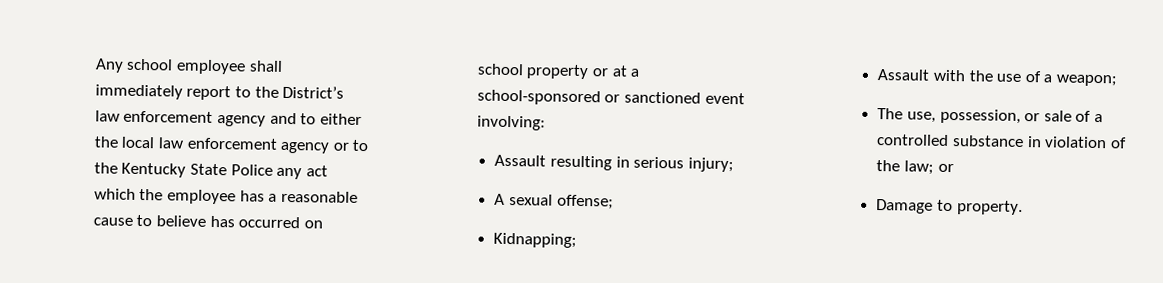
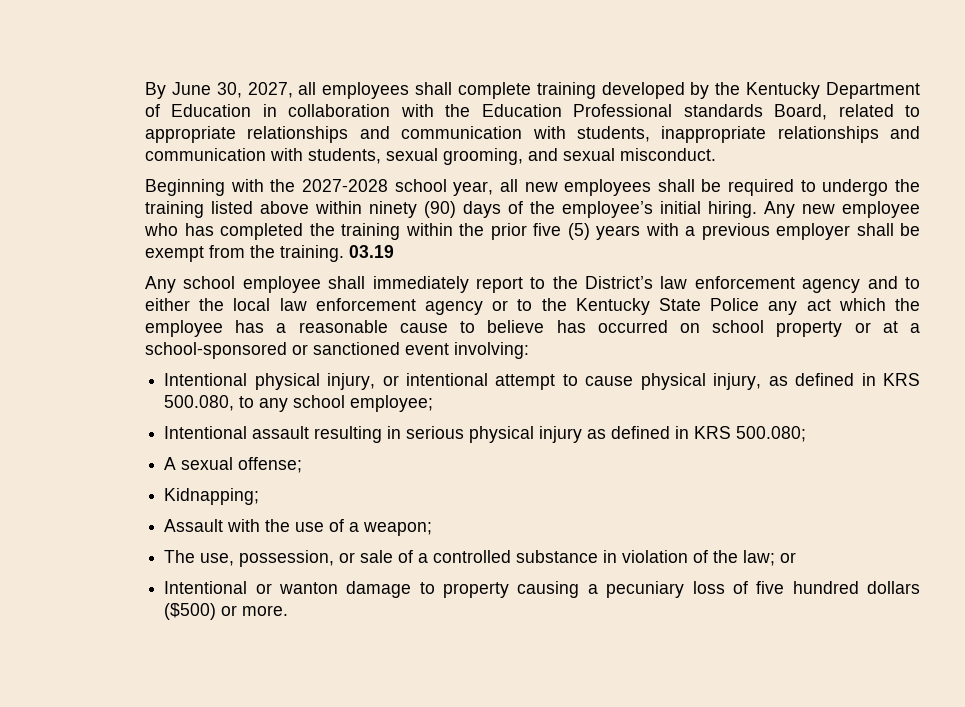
+ By June 30, 2027, all employees shall complete training developed by the Kentucky Department of Education in collaboration with the Education Professional standards Board, related to appropriate relationships and communication with students, inappropriate relationships and communication with students, sexual grooming, and sexual misconduct.
+ Beginning with the 2027-2028 school year, all new employees shall be required to undergo the training listed above within ninety (90) days of the employee’s initial hiring. Any new employee who has completed the training within the prior five (5) years with a previous employer shall be exempt from the training. 03.19
- Assault resulting in serious injury;
+ Intentional physical injury, or intentional attempt to cause physical injury, as defined in KRS 500.080, to any school employee;
+ Intentional assault resulting in serious physical injury as defined in KRS 500.080;
- Damage to property.
+ Intentional or wanton damage to property causing a pecuniary loss of five hundred dollars ($500) or more.

